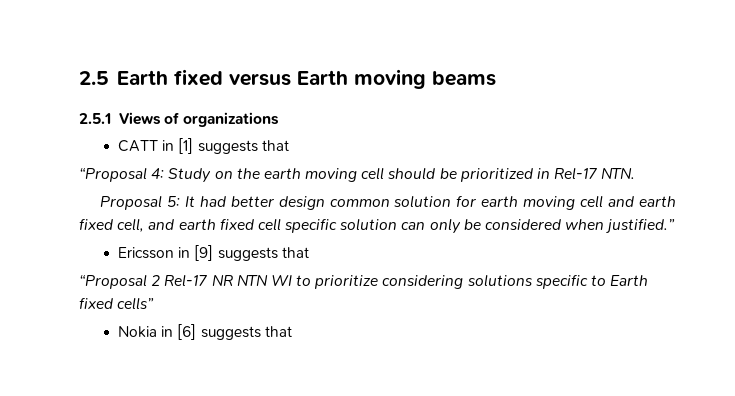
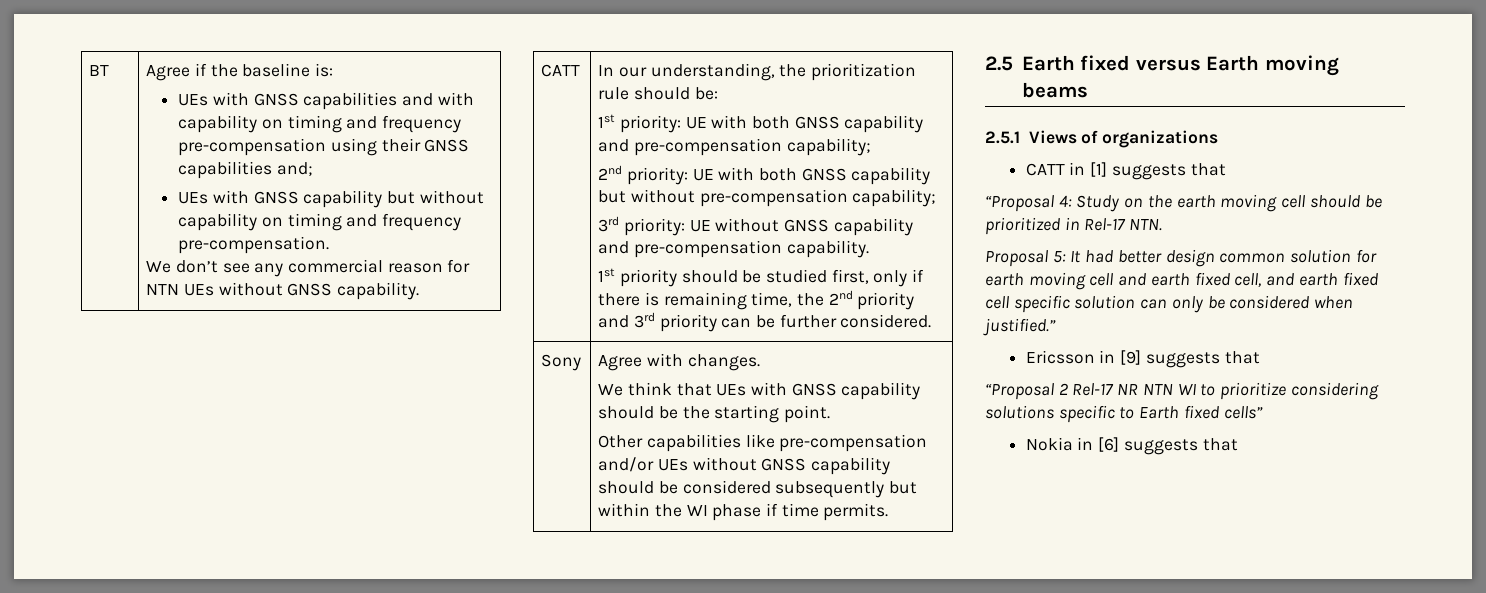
+ BT | Agree if the baseline is:
+ UEs with GNSS capabilities and with capability on timing and frequency pre-compensation using their GNSS capabilities and;
+ UEs with GNSS capability but without capability on timing and frequency pre-compensation.
+ We don’t see any commercial reason for NTN UEs without GNSS capability.
+ CATT | In our understanding, the prioritization rule should be:
+ 1st priority: UE with both GNSS capability and pre-compensation capability;
+ 2nd priority: UE with both GNSS capability but without pre-compensation capability;
+ 3rd priority: UE without GNSS capability and pre-compensation capability.
+ 1st priority should be studied first, only if there is remaining time, the 2nd priority and 3rd priority can be further considered.
+ Sony | Agree with changes.
+ We think that UEs with GNSS capability should be the starting point.
+ Other capabilities like pre-compensation and/or UEs without GNSS capability should be considered subsequently but within the WI phase if time permits.

